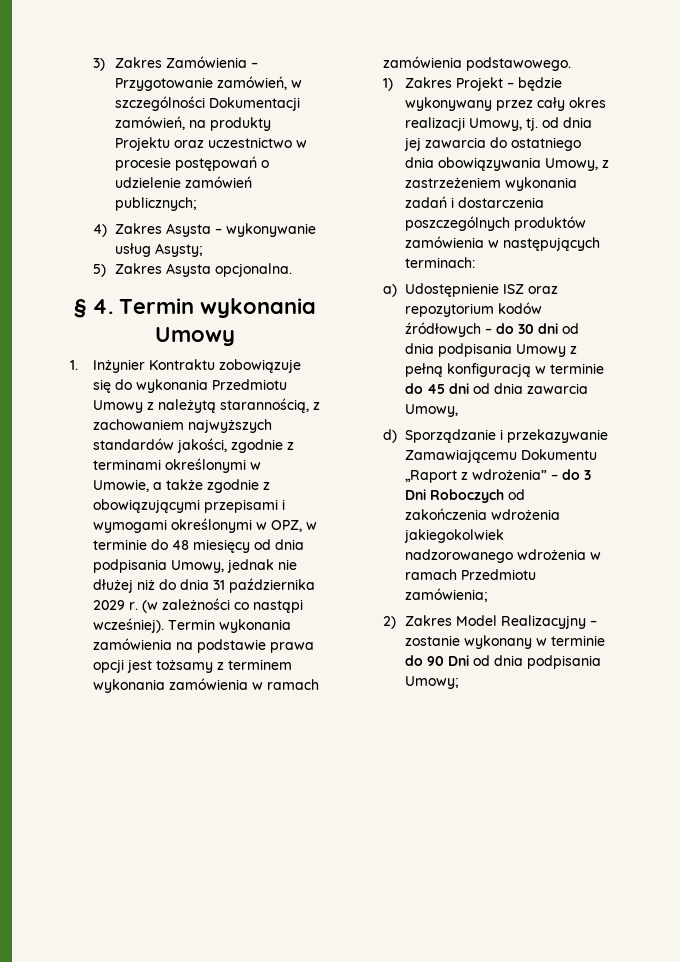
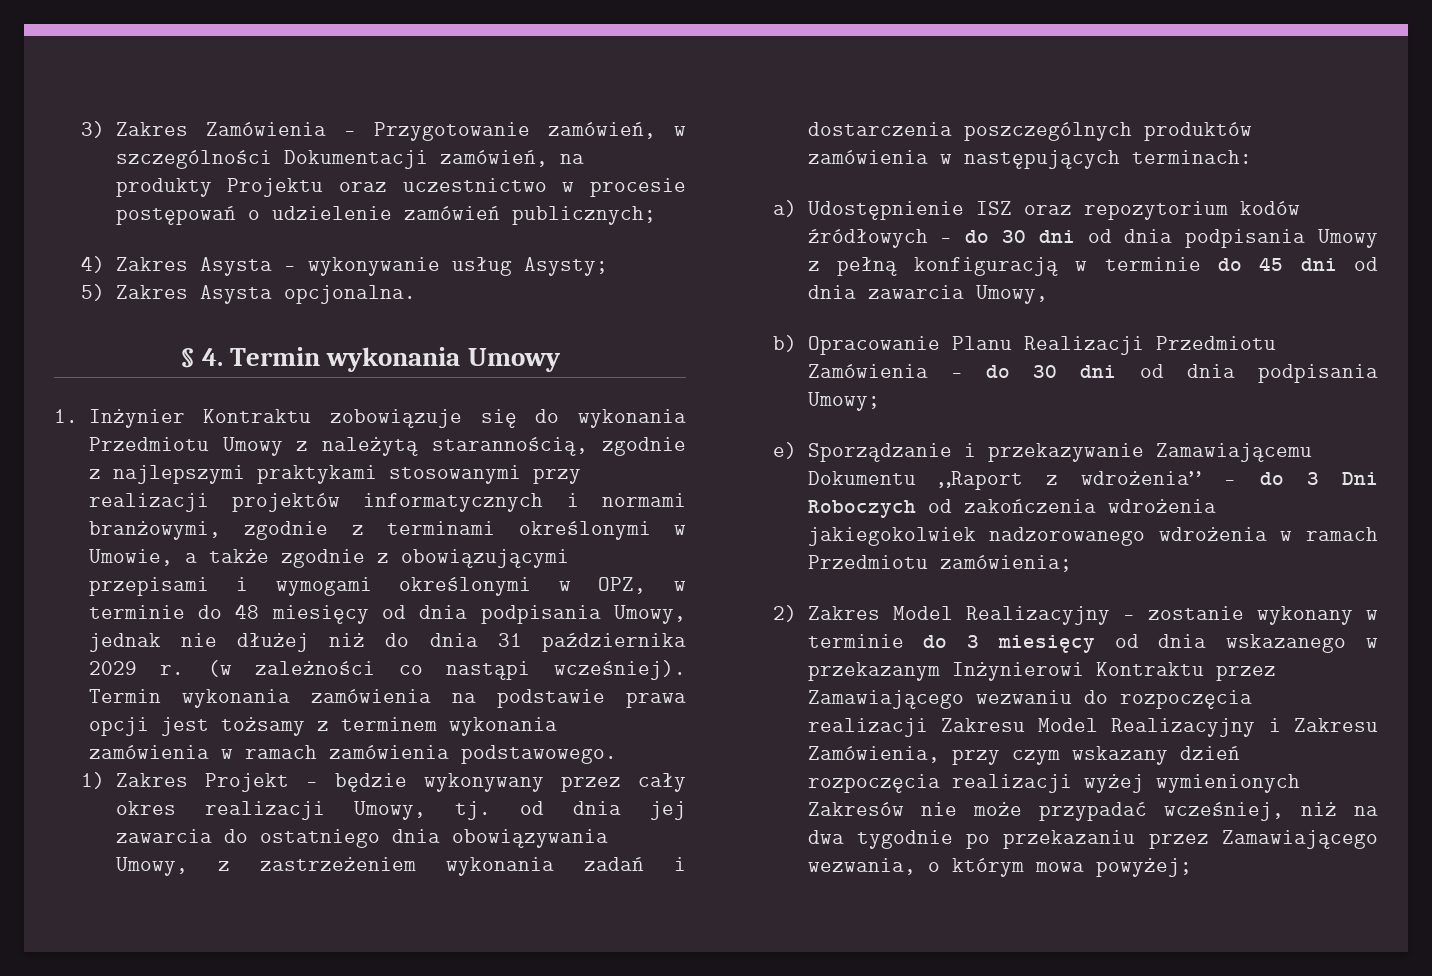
- 1. Inżynier Kontraktu zobowiązuje się do wykonania Przedmiotu Umowy z należytą starannością, z zachowaniem najwyższych standardów jakości, zgodnie z terminami określonymi w Umowie, a także zgodnie z obowiązującymi przepisami i wymogami określonymi w OPZ, w terminie do 48 miesięcy od dnia podpisania Umowy, jednak nie dłużej niż do dnia 31 października 2029 r.
+ 1. Inżynier Kontraktu zobowiązuje się do wykonania Przedmiotu Umowy z należytą starannością, zgodnie z najlepszymi praktykami stosowanymi przy realizacji projektów informatycznych i normami branżowymi, zgodnie z terminami określonymi w Umowie, a także zgodnie z obowiązującymi przepisami i wymogami określonymi w OPZ, w terminie do 48 miesięcy od dnia podpisania Umowy, jednak nie dłużej niż do dnia 31 października 2029 r.
- d) Sporządzanie i przekazywanie Zamawiającemu Dokumentu „Raport z wdrożenia” – do 3 Dni Roboczych od zakończenia wdrożenia jakiegokolwiek nadzorowanego wdrożenia w ramach Przedmiotu zamówienia;
+ b) Opracowanie Planu Realizacji Przedmiotu Zamówienia – do 30 dni od dnia podpisania Umowy;
+ e) Sporządzanie i przekazywanie Zamawiającemu Dokumentu „Raport z wdrożenia” – do 3 Dni Roboczych od zakończenia wdrożenia jakiegokolwiek nadzorowanego wdrożenia w ramach Przedmiotu zamówienia;
- 2) Zakres Model Realizacyjny – zostanie wykonany w terminie do 90 Dni od dnia podpisania Umowy;
+ 2) Zakres Model Realizacyjny – zostanie wykonany w terminie do 3 miesięcy od dnia wskazanego w przekazanym Inżynierowi Kontraktu przez Zamawiającego wezwaniu do rozpoczęcia realizacji Zakresu Model Realizacyjny i Zakresu Zamówienia, przy czym wskazany dzień rozpoczęcia realizacji wyżej wymienionych Zakresów nie może przypadać wcześniej, niż na dwa tygodnie po przekazaniu przez Zamawiającego wezwania, o którym mowa powyżej;

